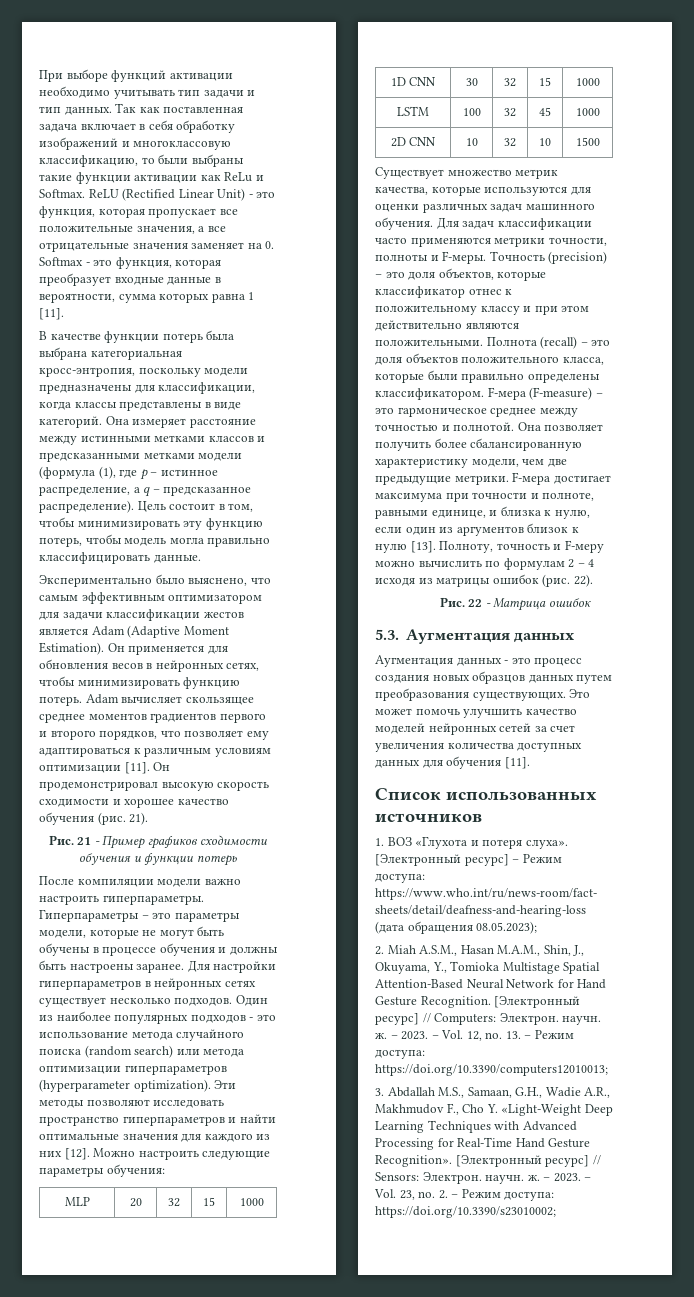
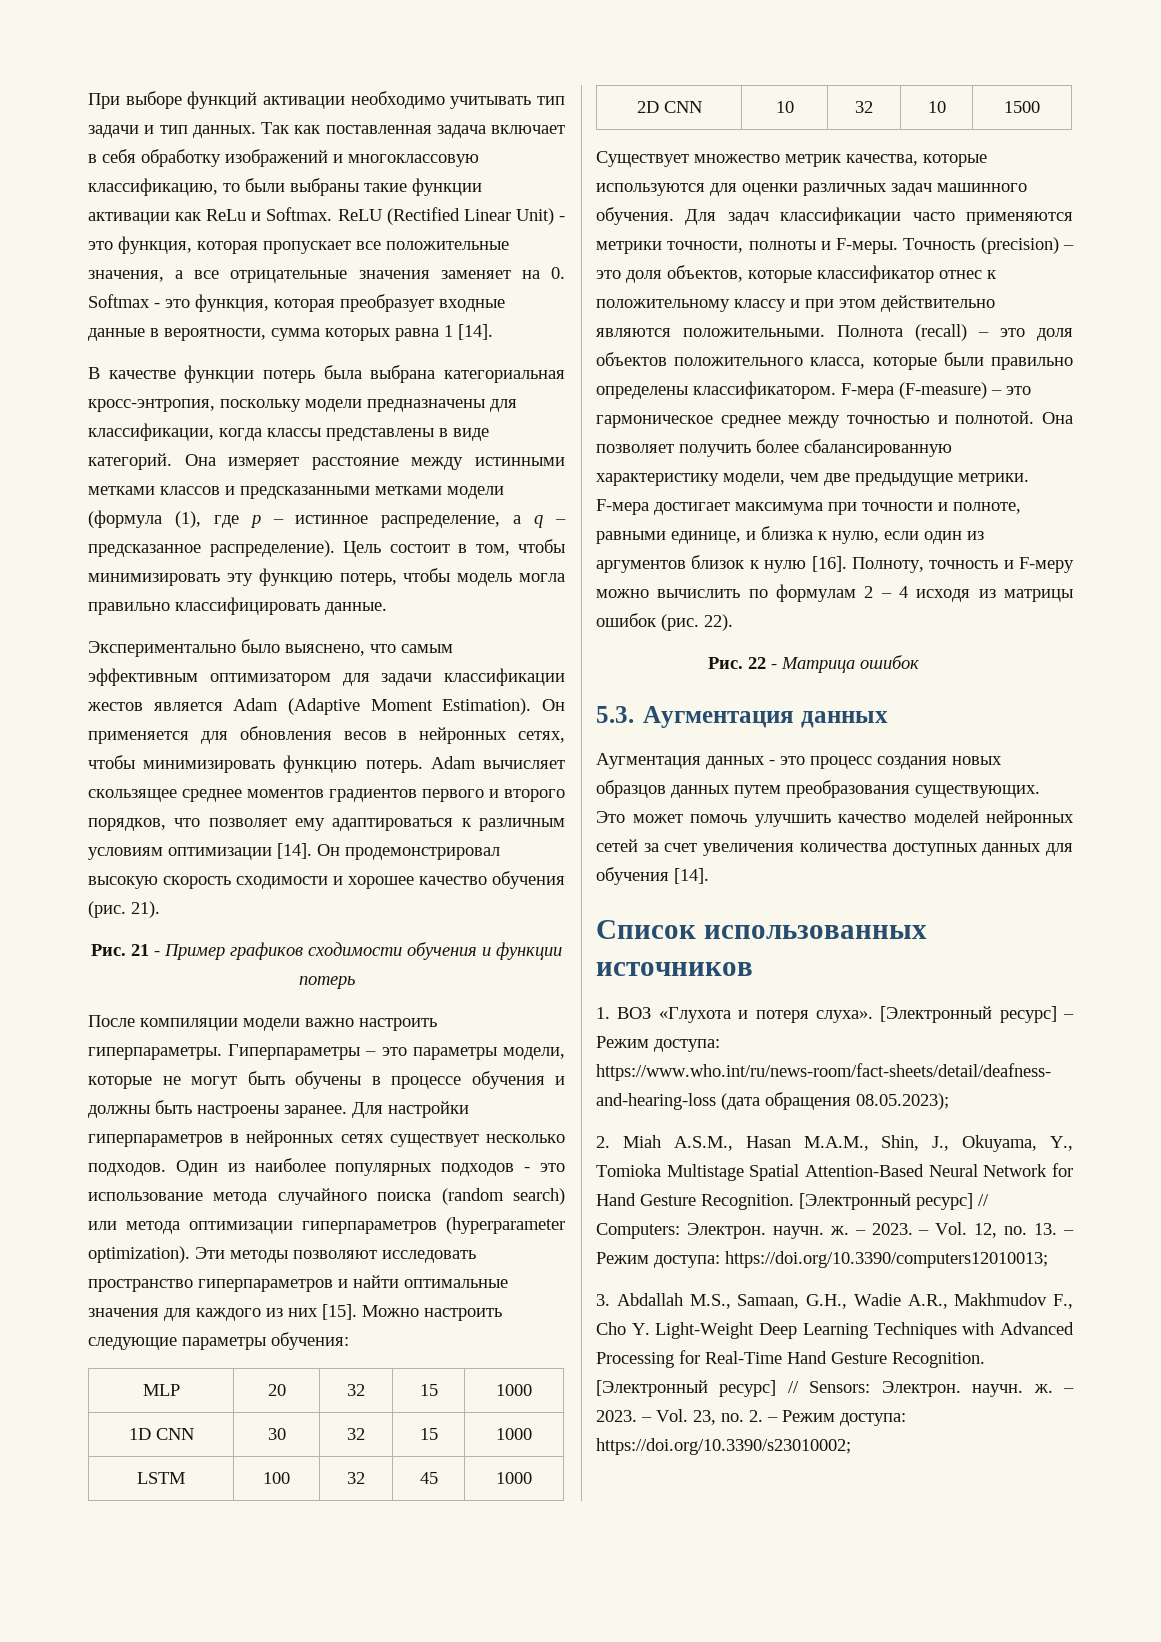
- ReLU (Rectified Linear Unit) - это функция, которая пропускает все положительные значения, а все отрицательные значения заменяет на 0. Softmax - это функция, которая преобразует входные данные в вероятности, сумма которых равна 1 [11].
+ ReLU (Rectified Linear Unit) - это функция, которая пропускает все положительные значения, а все отрицательные значения заменяет на 0. Softmax - это функция, которая преобразует входные данные в вероятности, сумма которых равна 1 [14].
- Adam вычисляет скользящее среднее моментов градиентов первого и второго порядков, что позволяет ему адаптироваться к различным условиям оптимизации [11].
+ Adam вычисляет скользящее среднее моментов градиентов первого и второго порядков, что позволяет ему адаптироваться к различным условиям оптимизации [14].
- Эти методы позволяют исследовать пространство гиперпараметров и найти оптимальные значения для каждого из них [12].
+ Эти методы позволяют исследовать пространство гиперпараметров и найти оптимальные значения для каждого из них [15].
- F-мера достигает максимума при точности и полноте, равными единице, и близка к нулю, если один из аргументов близок к нулю [13].
+ F-мера достигает максимума при точности и полноте, равными единице, и близка к нулю, если один из аргументов близок к нулю [16].
- Это может помочь улучшить качество моделей нейронных сетей за счет увеличения количества доступных данных для обучения [11].
+ Это может помочь улучшить качество моделей нейронных сетей за счет увеличения количества доступных данных для обучения [14].
- 3. Abdallah M.S., Samaan, G.H., Wadie A.R., Makhmudov F., Cho Y. «Light-Weight Deep Learning Techniques with Advanced Processing for Real-Time Hand Gesture Recognition».
+ 3. Abdallah M.S., Samaan, G.H., Wadie A.R., Makhmudov F., Cho Y. Light-Weight Deep Learning Techniques with Advanced Processing for Real-Time Hand Gesture Recognition.

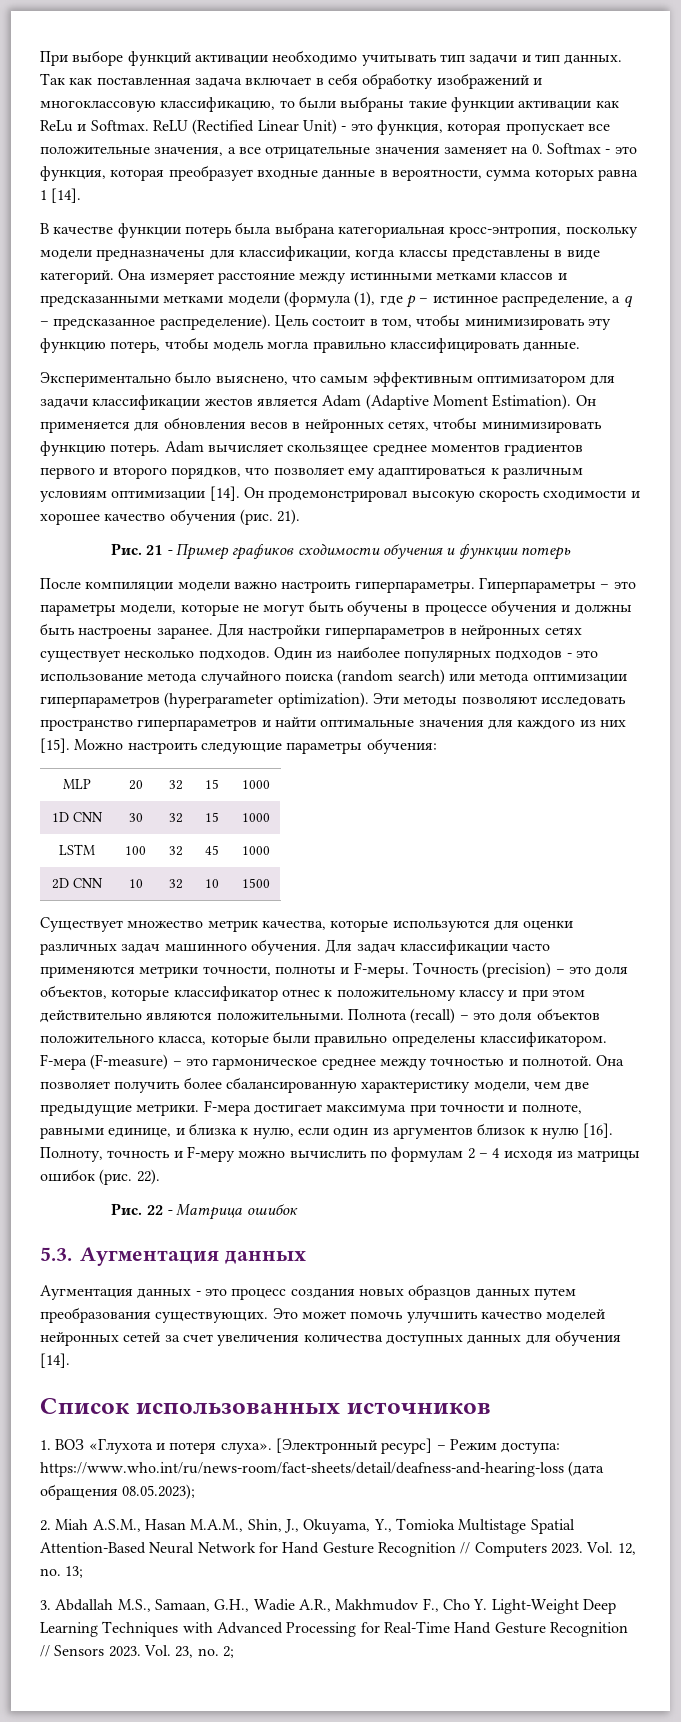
- 2. Miah A.S.M., Hasan M.A.M., Shin, J., Okuyama, Y., Tomioka Multistage Spatial Attention-Based Neural Network for Hand Gesture Recognition. [Электронный ресурс] // Computers: Электрон. научн. ж. – 2023. – Vol. 12, no. 13. – Режим доступа: https://doi.org/10.3390/computers12010013;
+ 2. Miah A.S.M., Hasan M.A.M., Shin, J., Okuyama, Y., Tomioka Multistage Spatial Attention-Based Neural Network for Hand Gesture Recognition // Computers 2023. Vol. 12, no. 13;
- 3. Abdallah M.S., Samaan, G.H., Wadie A.R., Makhmudov F., Cho Y. Light-Weight Deep Learning Techniques with Advanced Processing for Real-Time Hand Gesture Recognition. [Электронный ресурс] // Sensors: Электрон. научн. ж. – 2023. – Vol. 23, no. 2. – Режим доступа: https://doi.org/10.3390/s23010002;
+ 3. Abdallah M.S., Samaan, G.H., Wadie A.R., Makhmudov F., Cho Y. Light-Weight Deep Learning Techniques with Advanced Processing for Real-Time Hand Gesture Recognition // Sensors 2023. Vol. 23, no. 2;

